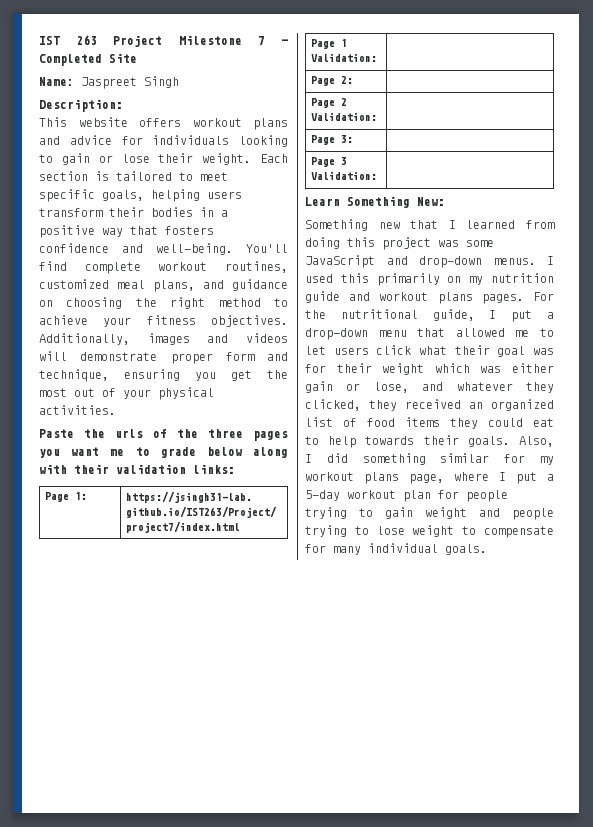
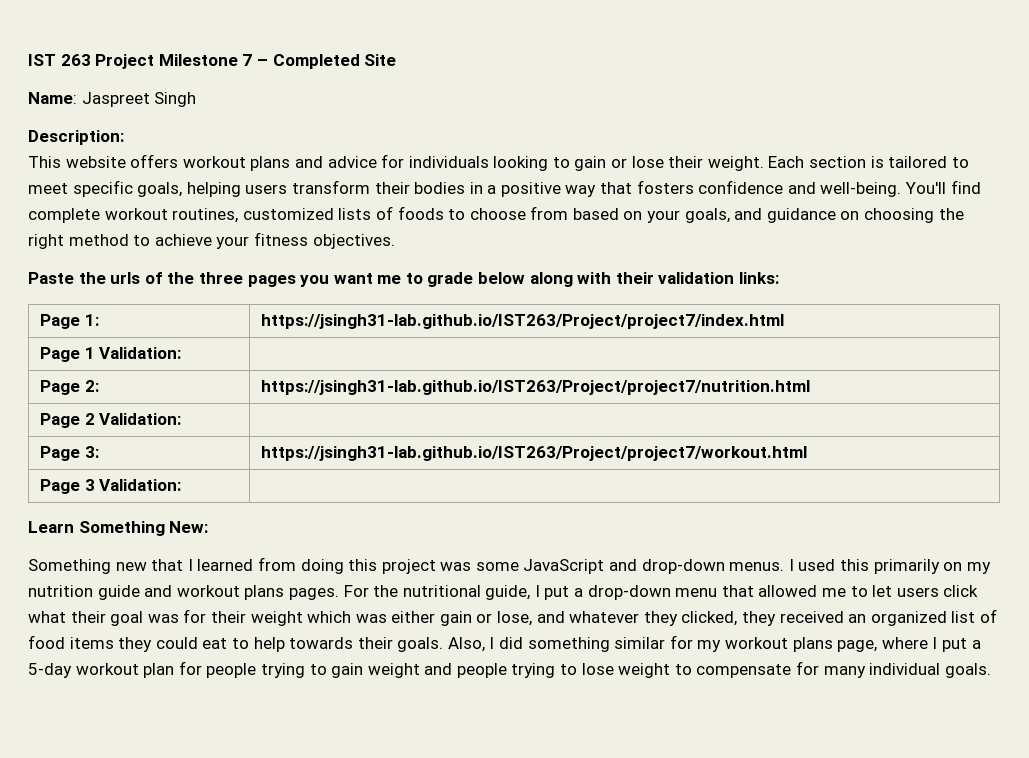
- You'll find complete workout routines, customized meal plans, and guidance on choosing the right method to achieve your fitness objectives. Additionally, images and videos will demonstrate proper form and technique, ensuring you get the most out of your physical activities.
+ You'll find complete workout routines, customized lists of foods to choose from based on your goals, and guidance on choosing the right method to achieve your fitness objectives.
- Page 2: |
+ Page 2: | https://jsingh31-lab.github.io/IST263/Project/project7/nutrition.html
- Page 3: |
+ Page 3: | https://jsingh31-lab.github.io/IST263/Project/project7/workout.html

